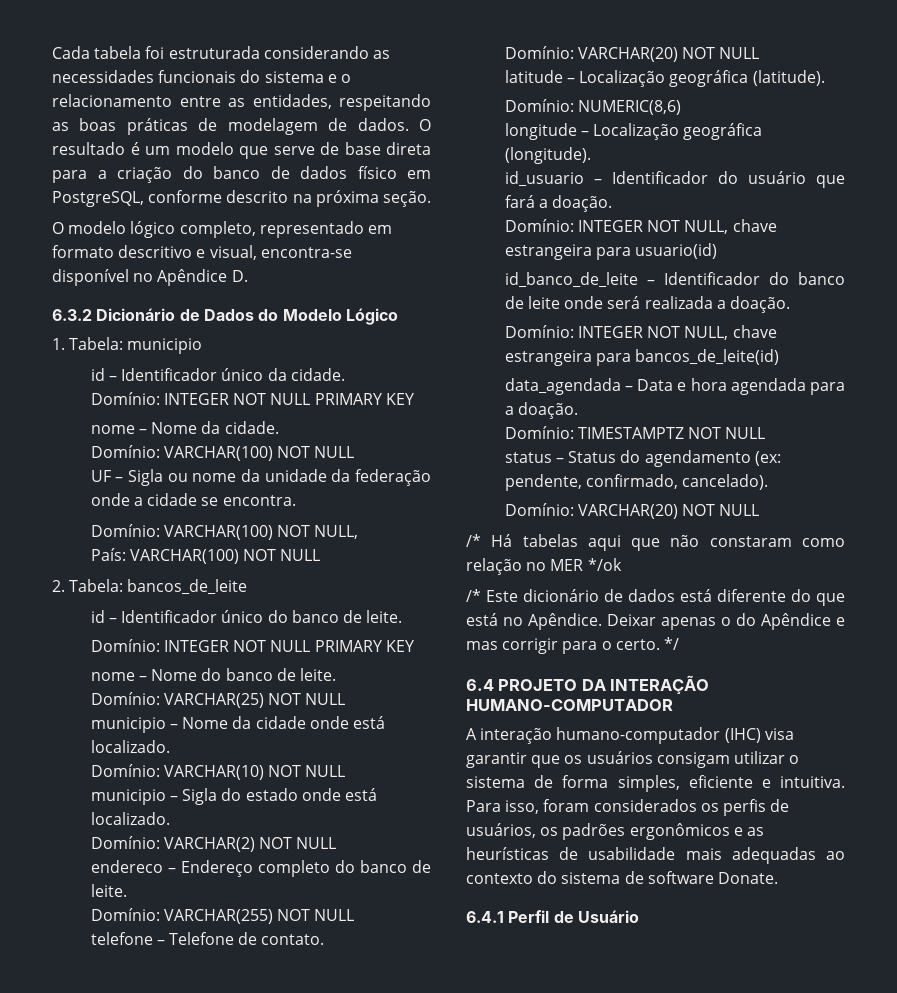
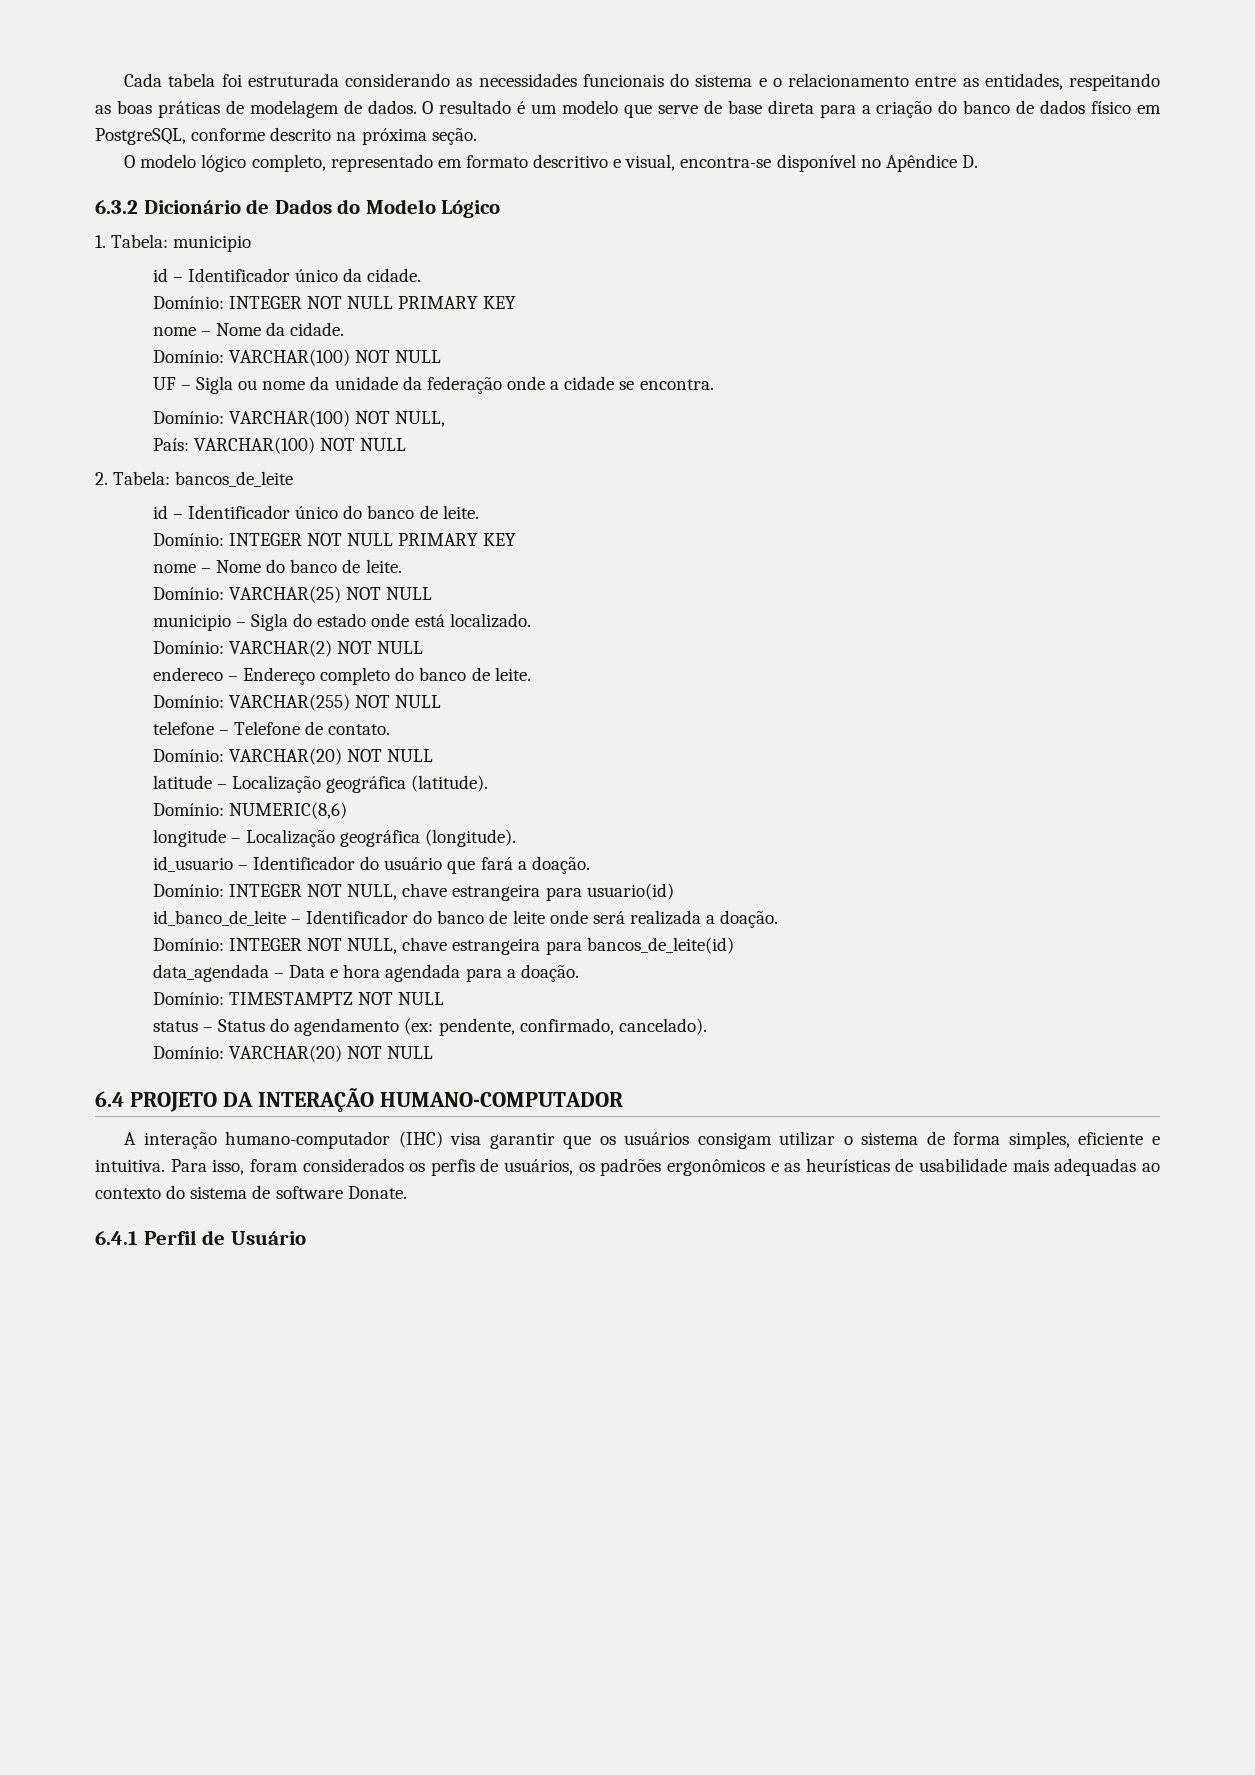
- municipio – Nome da cidade onde está localizado.
- Domínio: VARCHAR(10) NOT NULL
- /* Há tabelas aqui que não constaram como relação no MER */ok
- /* Este dicionário de dados está diferente do que está no Apêndice. Deixar apenas o do Apêndice e mas corrigir para o certo. */

